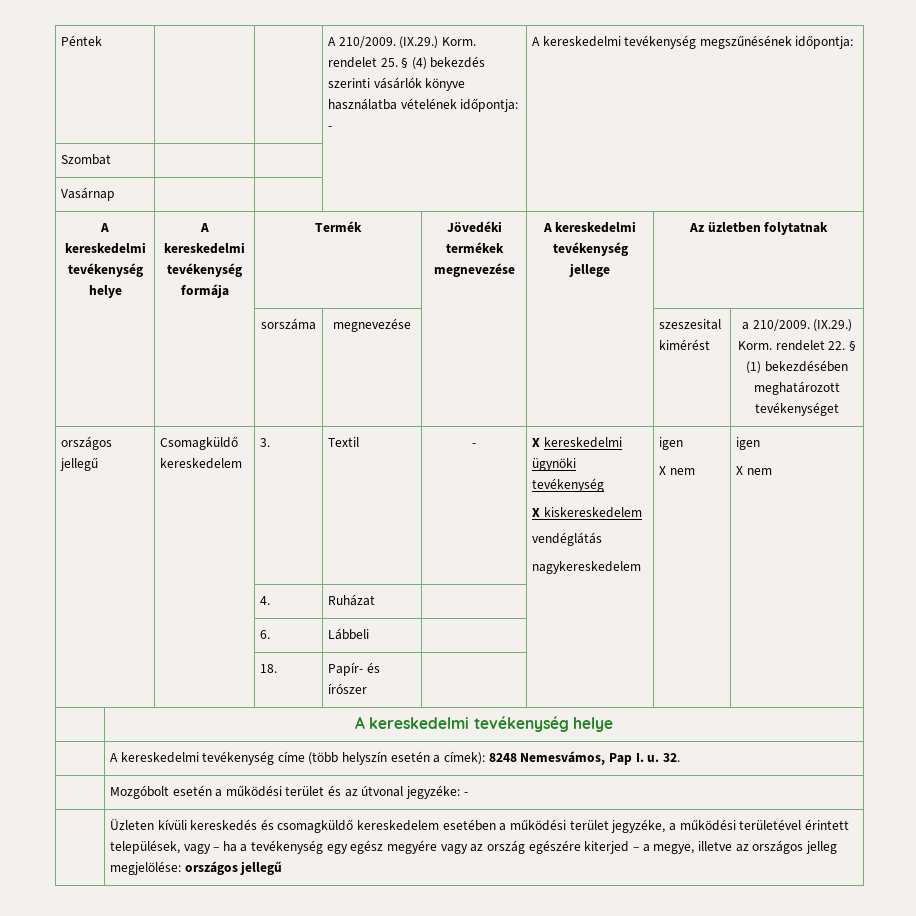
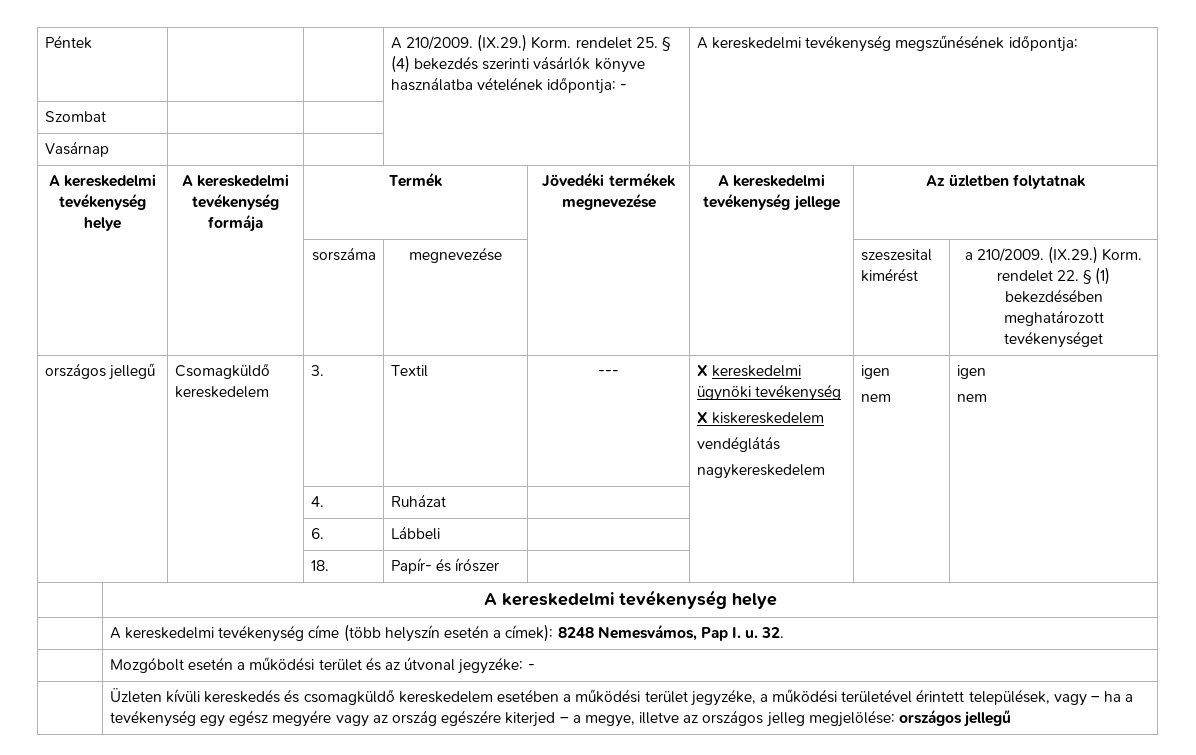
- országos jellegű | Csomagküldő kereskedelem | 3. | Textil | - | X kereskedelmi ügynöki tevékenység
+ országos jellegű | Csomagküldő kereskedelem | 3. | Textil | --- | X kereskedelmi ügynöki tevékenység
  X kiskereskedelem
  vendéglátás
  nagykereskedelem | igen
- X nem | igen
- X nem
+ nem | igen
+ nem

